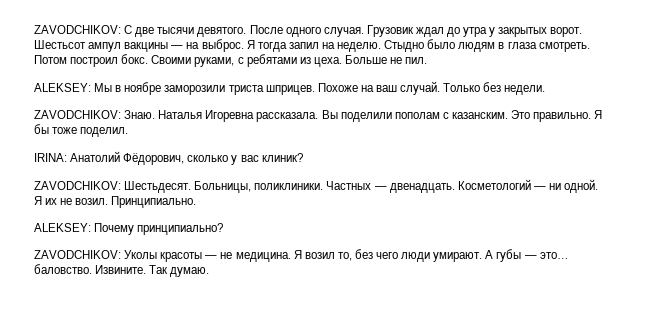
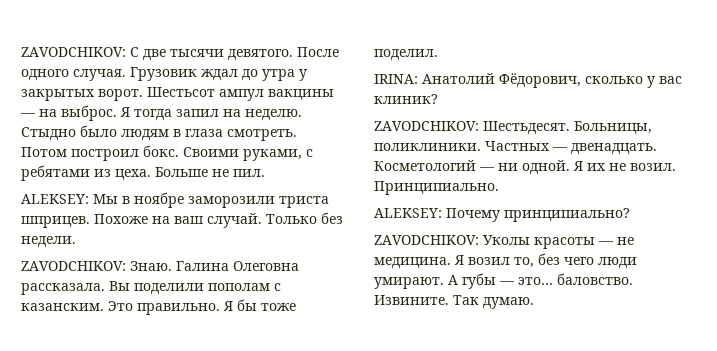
- Наталья Игоревна рассказала.
+ Галина Олеговна рассказала.

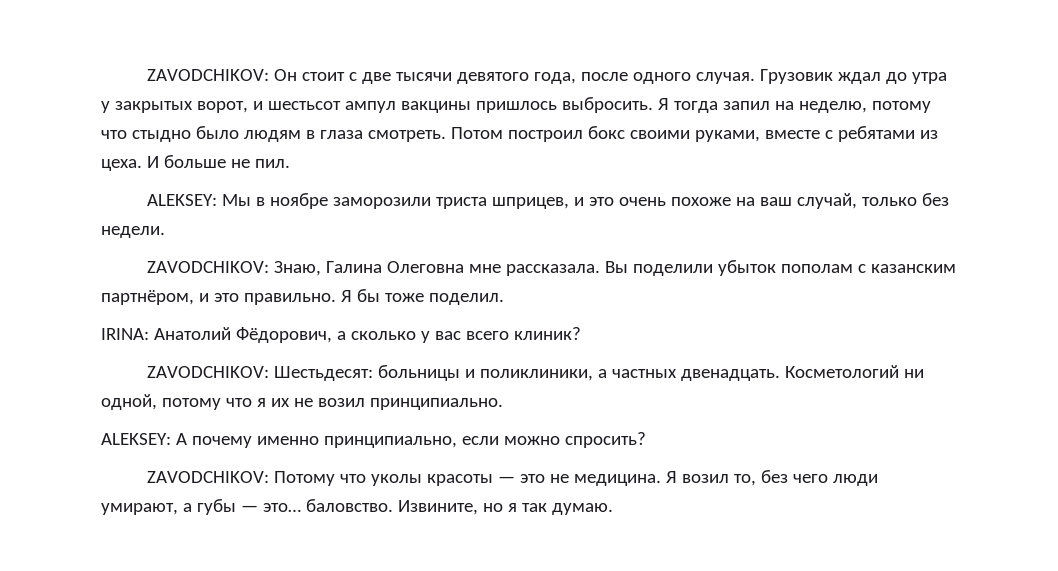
- ZAVODCHIKOV: С две тысячи девятого. После одного случая.
+ ZAVODCHIKOV: Он стоит с две тысячи девятого года, после одного случая.
- Грузовик ждал до утра у закрытых ворот. Шестьсот ампул вакцины — на выброс. Я тогда запил на неделю. Стыдно было людям в глаза смотреть.
+ Грузовик ждал до утра у закрытых ворот, и шестьсот ампул вакцины пришлось выбросить. Я тогда запил на неделю, потому что стыдно было людям в глаза смотреть.
- Потом построил бокс. Своими руками, с ребятами из цеха.
+ Потом построил бокс своими руками, вместе с ребятами из цеха.
- Больше не пил.
+ И больше не пил.
- ALEKSEY: Мы в ноябре заморозили триста шприцев. Похоже на ваш случай. Только без недели.
+ ALEKSEY: Мы в ноябре заморозили триста шприцев, и это очень похоже на ваш случай, только без недели.
- ZAVODCHIKOV: Знаю. Галина Олеговна рассказала.
+ ZAVODCHIKOV: Знаю, Галина Олеговна мне рассказала.
- Вы поделили пополам с казанским. Это правильно.
+ Вы поделили убыток пополам с казанским партнёром, и это правильно.
- IRINA: Анатолий Фёдорович, сколько у вас клиник?
+ IRINA: Анатолий Фёдорович, а сколько у вас всего клиник?
- ZAVODCHIKOV: Шестьдесят. Больницы, поликлиники. Частных — двенадцать. Косметологий — ни одной. Я их не возил. Принципиально.
- ALEKSEY: Почему принципиально?
- ZAVODCHIKOV: Уколы красоты — не медицина.
+ ZAVODCHIKOV: Шестьдесят: больницы и поликлиники, а частных двенадцать. Косметологий ни одной, потому что я их не возил принципиально.
+ ALEKSEY: А почему именно принципиально, если можно спросить?
+ ZAVODCHIKOV: Потому что уколы красоты — это не медицина.
- Я возил то, без чего люди умирают. А губы — это… баловство.
+ Я возил то, без чего люди умирают, а губы — это… баловство.
- Извините. Так думаю.
+ Извините, но я так думаю.

